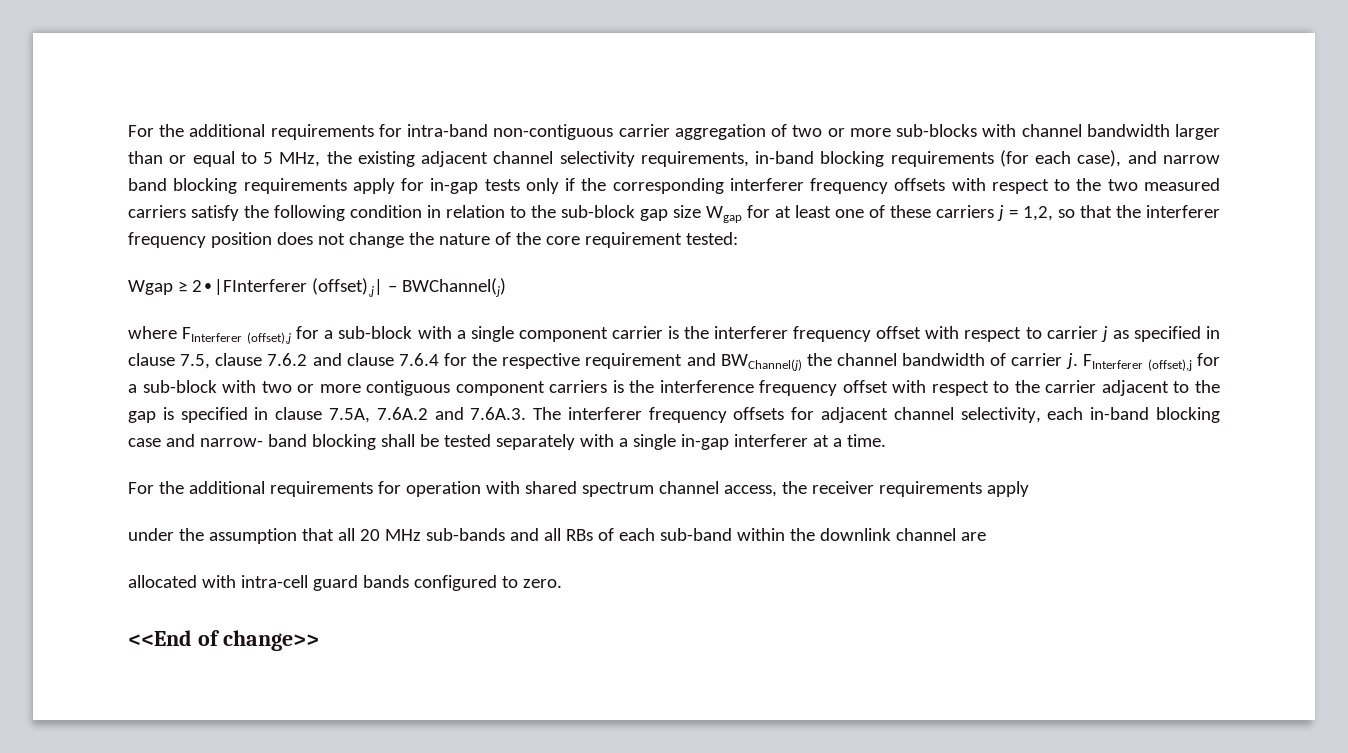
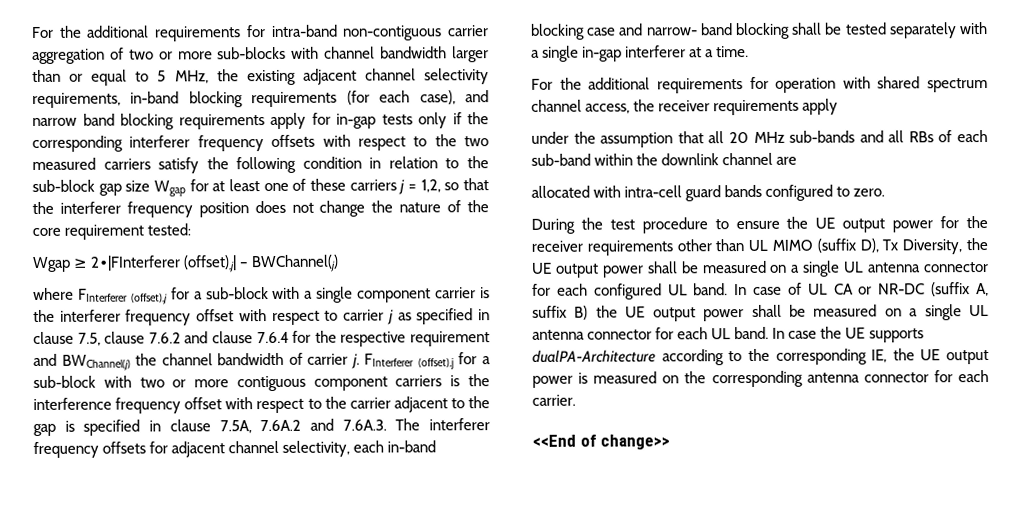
+ During the test procedure to ensure the UE output power for the receiver requirements other than UL MIMO (suffix D), Tx Diversity, the UE output power shall be measured on a single UL antenna connector for each configured UL band. In case of UL CA or NR-DC (suffix A, suffix B) the UE output power shall be measured on a single UL antenna connector for each UL band. In case the UE supports dualPA-Architecture according to the corresponding IE, the UE output power is measured on the corresponding antenna connector for each carrier.

